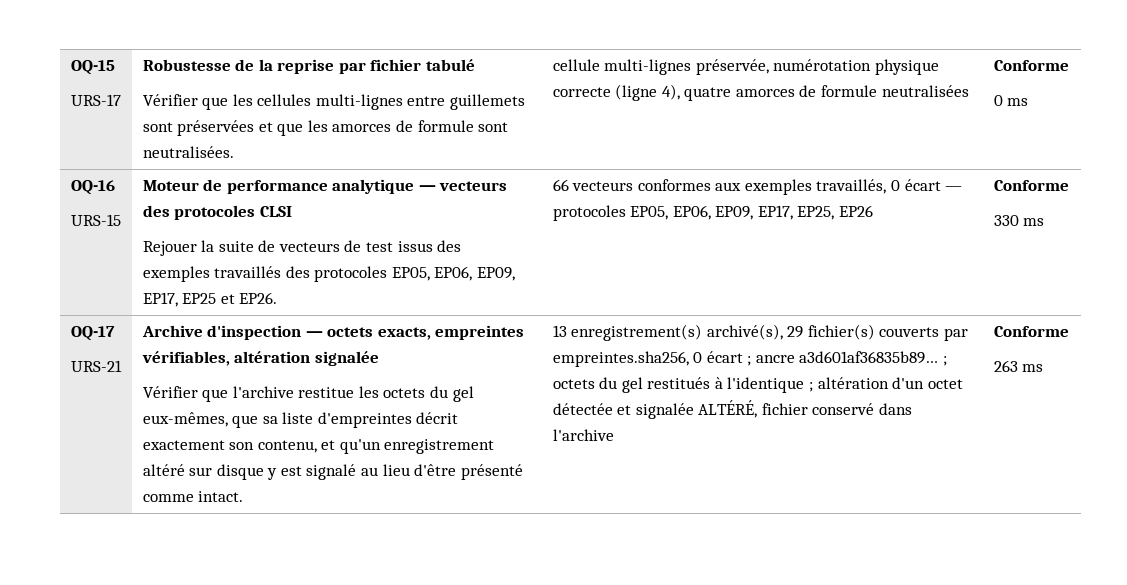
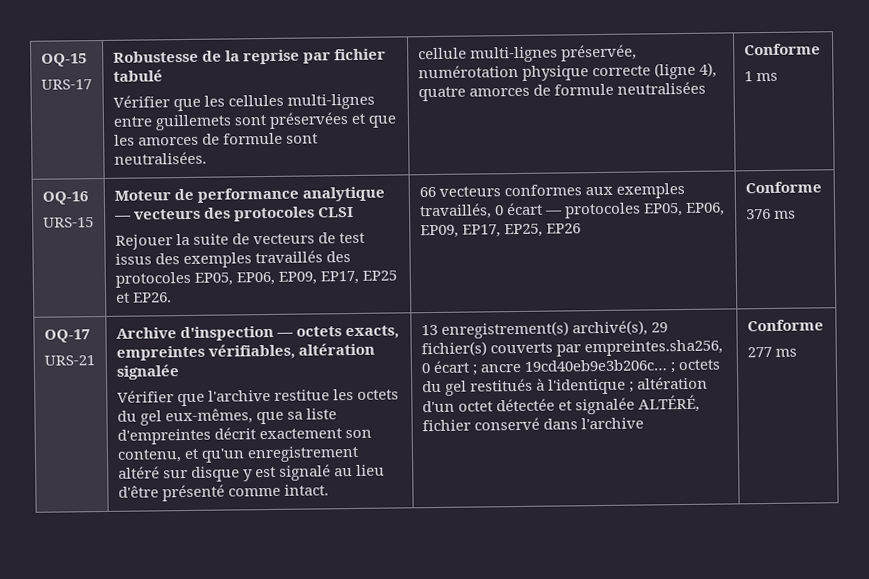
- 0 ms
+ 1 ms
- 330 ms
+ 376 ms
- 13 enregistrement(s) archivé(s), 29 fichier(s) couverts par empreintes.sha256, 0 écart ; ancre a3d601af36835b89… ; octets du gel restitués à l'identique ; altération d'un octet détectée et signalée ALTÉRÉ, fichier conservé dans l'archive
+ 13 enregistrement(s) archivé(s), 29 fichier(s) couverts par empreintes.sha256, 0 écart ; ancre 19cd40eb9e3b206c… ; octets du gel restitués à l'identique ; altération d'un octet détectée et signalée ALTÉRÉ, fichier conservé dans l'archive
- 263 ms
+ 277 ms

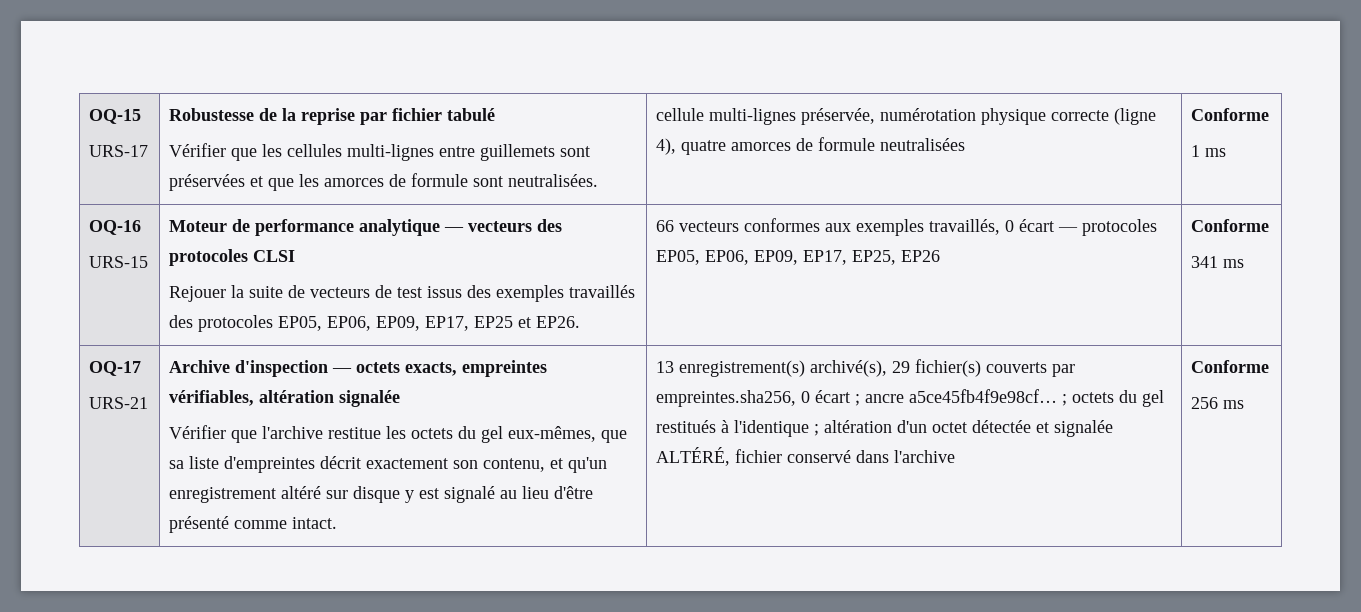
- 376 ms
+ 341 ms
- 13 enregistrement(s) archivé(s), 29 fichier(s) couverts par empreintes.sha256, 0 écart ; ancre 19cd40eb9e3b206c… ; octets du gel restitués à l'identique ; altération d'un octet détectée et signalée ALTÉRÉ, fichier conservé dans l'archive
+ 13 enregistrement(s) archivé(s), 29 fichier(s) couverts par empreintes.sha256, 0 écart ; ancre a5ce45fb4f9e98cf… ; octets du gel restitués à l'identique ; altération d'un octet détectée et signalée ALTÉRÉ, fichier conservé dans l'archive
- 277 ms
+ 256 ms

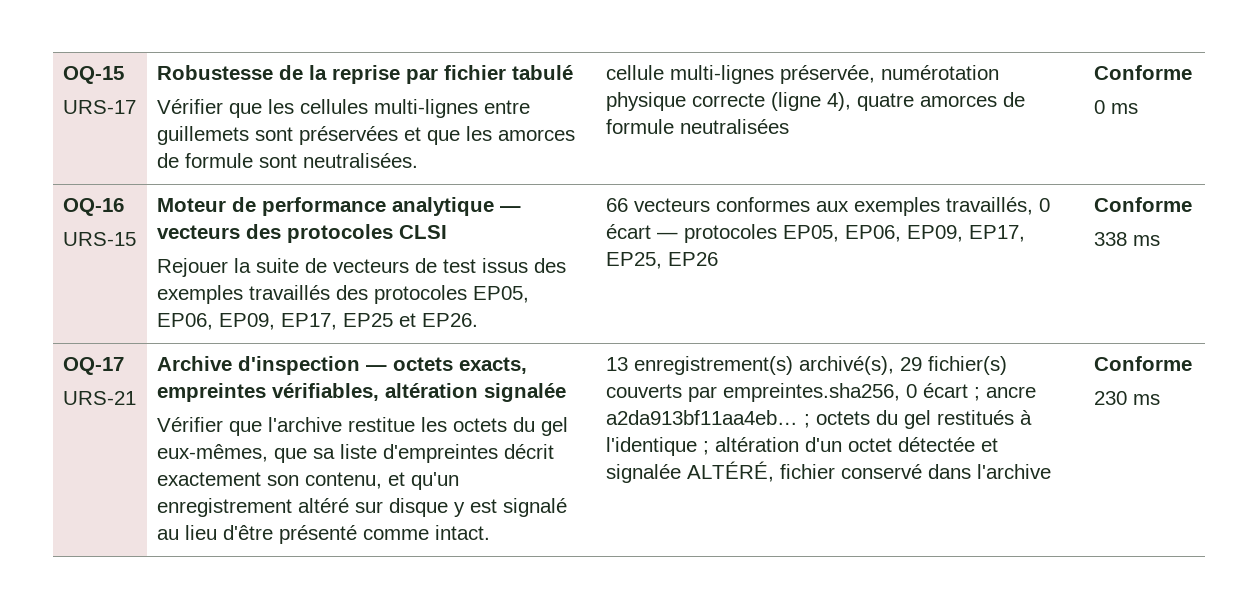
- 1 ms
+ 0 ms
- 341 ms
+ 338 ms
- 13 enregistrement(s) archivé(s), 29 fichier(s) couverts par empreintes.sha256, 0 écart ; ancre a5ce45fb4f9e98cf… ; octets du gel restitués à l'identique ; altération d'un octet détectée et signalée ALTÉRÉ, fichier conservé dans l'archive
+ 13 enregistrement(s) archivé(s), 29 fichier(s) couverts par empreintes.sha256, 0 écart ; ancre a2da913bf11aa4eb… ; octets du gel restitués à l'identique ; altération d'un octet détectée et signalée ALTÉRÉ, fichier conservé dans l'archive
- 256 ms
+ 230 ms

